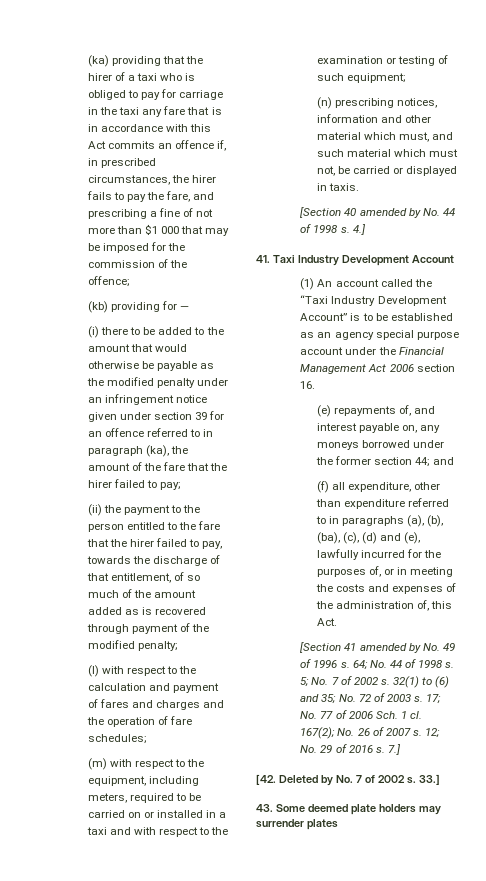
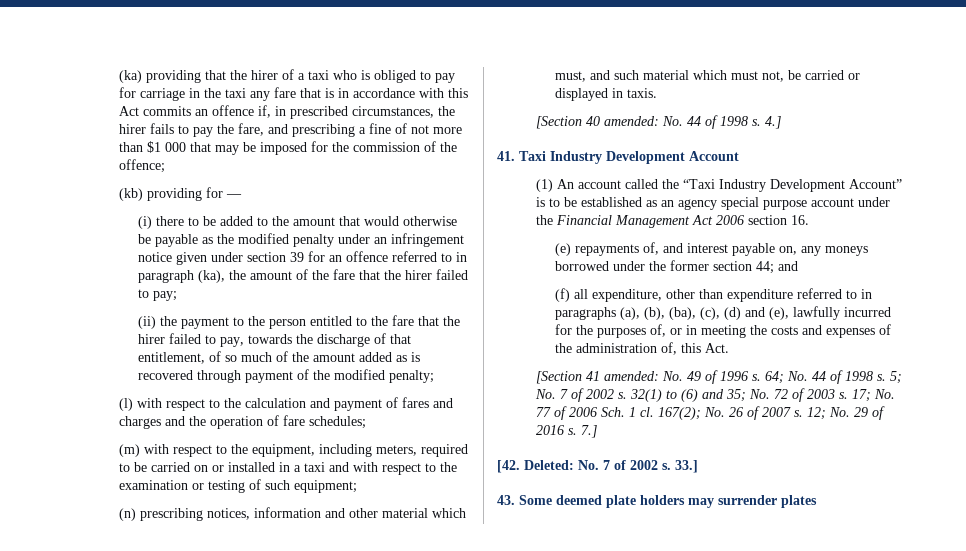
- [Section 40 amended by No. 44 of 1998 s.
+ [Section 40 amended: No. 44 of 1998 s.
- [Section 41 amended by No. 49 of 1996 s.
+ [Section 41 amended: No. 49 of 1996 s.
- [42. Deleted by No. 7 of 2002 s.
+ [42. Deleted: No. 7 of 2002 s.

